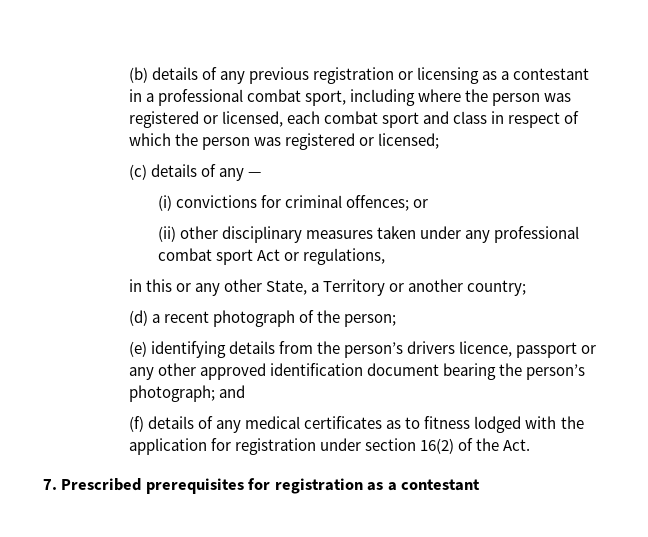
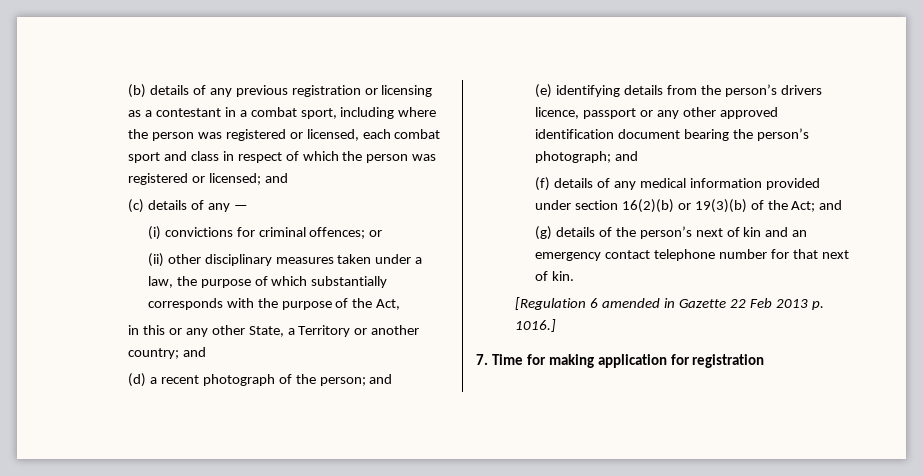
- (b) details of any previous registration or licensing as a contestant in a professional combat sport, including where the person was registered or licensed, each combat sport and class in respect of which the person was registered or licensed;
+ (b) details of any previous registration or licensing as a contestant in a combat sport, including where the person was registered or licensed, each combat sport and class in respect of which the person was registered or licensed; and
- (ii) other disciplinary measures taken under any professional combat sport Act or regulations,
+ (ii) other disciplinary measures taken under a law, the purpose of which substantially corresponds with the purpose of the Act,
- in this or any other State, a Territory or another country;
+ in this or any other State, a Territory or another country; and
- (d) a recent photograph of the person;
+ (d) a recent photograph of the person; and
- (f) details of any medical certificates as to fitness lodged with the application for registration under section 16(2) of the Act.
- 7. Prescribed prerequisites for registration as a contestant
+ (f) details of any medical information provided under section 16(2)(b) or 19(3)(b) of the Act; and
+ (g) details of the person’s next of kin and an emergency contact telephone number for that next of kin.
+ [Regulation 6 amended in Gazette 22 Feb 2013 p. 1016.]
+ 7. Time for making application for registration

